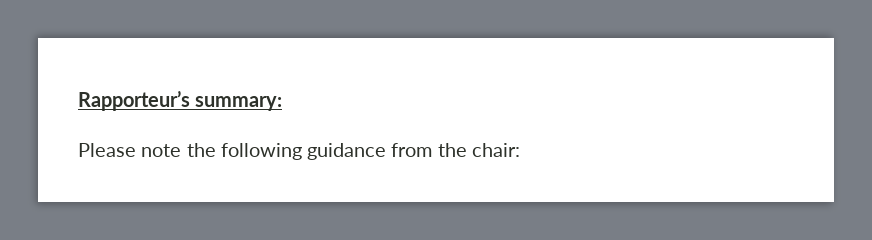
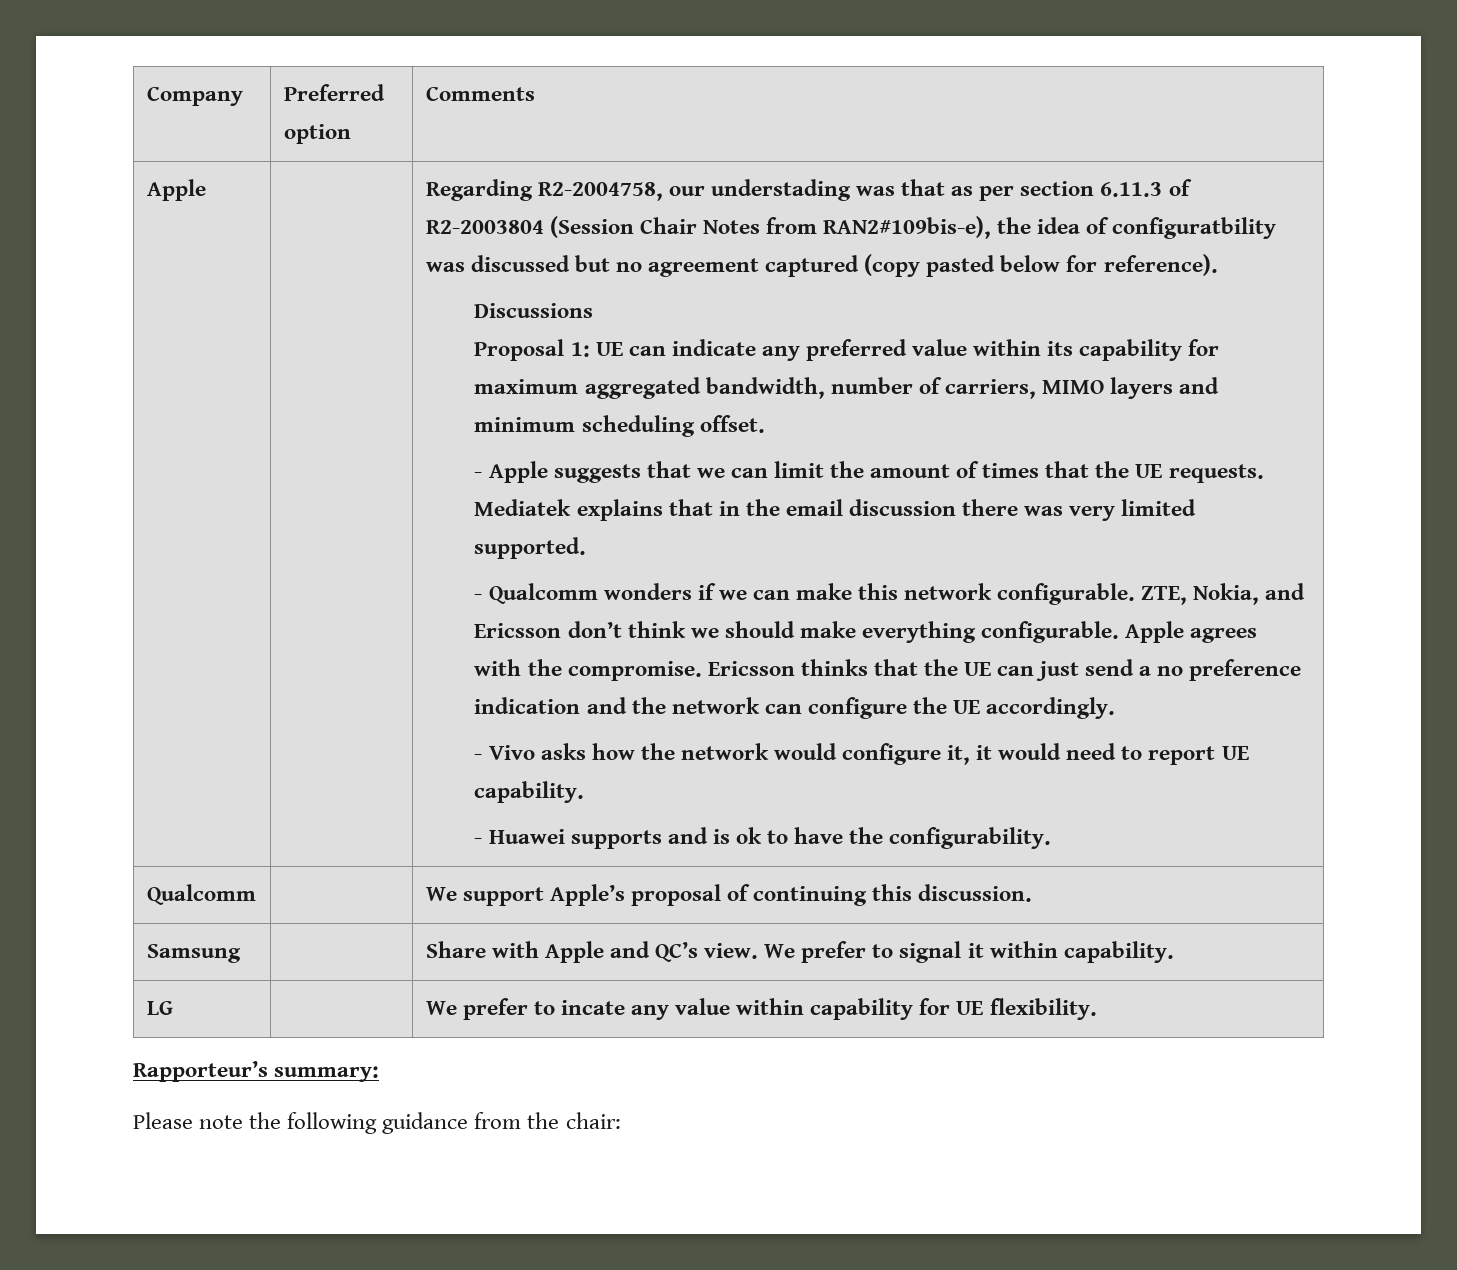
+ Company | Preferred option | Comments
+ Apple | | Regarding R2-2004758, our understading was that as per section 6.11.3 of R2-2003804 (Session Chair Notes from RAN2#109bis-e), the idea of configuratbility was discussed but no agreement captured (copy pasted below for reference).
+ Discussions
+ Proposal 1: UE can indicate any preferred value within its capability for maximum aggregated bandwidth, number of carriers, MIMO layers and minimum scheduling offset.
+ - Apple suggests that we can limit the amount of times that the UE requests. Mediatek explains that in the email discussion there was very limited supported.
+ - Qualcomm wonders if we can make this network configurable. ZTE, Nokia, and Ericsson don’t think we should make everything configurable. Apple agrees with the compromise. Ericsson thinks that the UE can just send a no preference indication and the network can configure the UE accordingly.
+ - Vivo asks how the network would configure it, it would need to report UE capability.
+ - Huawei supports and is ok to have the configurability.
+ Qualcomm | | We support Apple’s proposal of continuing this discussion.
+ Samsung | | Share with Apple and QC’s view. We prefer to signal it within capability.
+ LG | | We prefer to incate any value within capability for UE flexibility.

